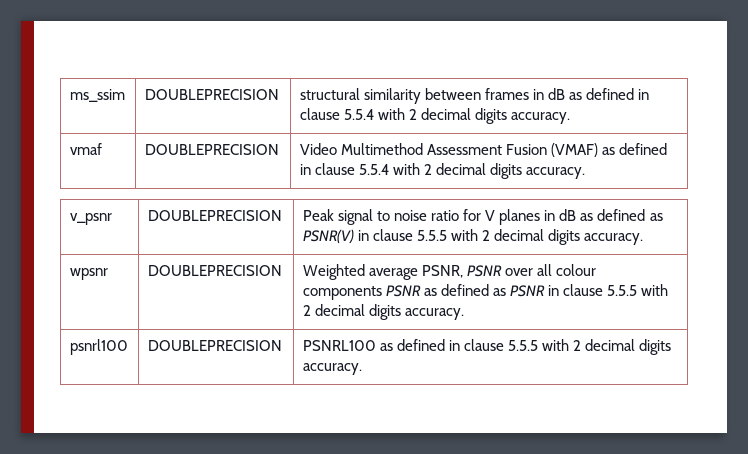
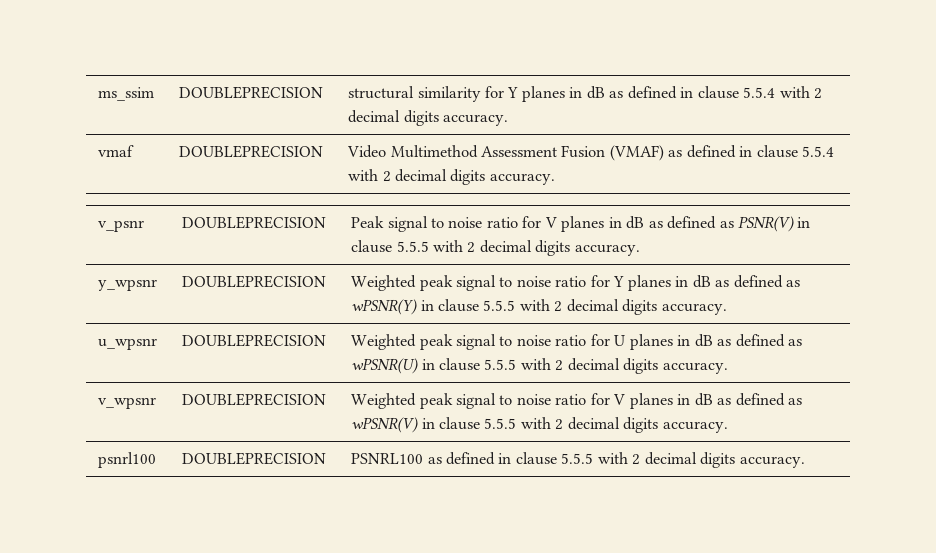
- ms_ssim | DOUBLEPRECISION | structural similarity between frames in dB as defined in clause 5.5.4 with 2 decimal digits accuracy.
+ ms_ssim | DOUBLEPRECISION | structural similarity for Y planes in dB as defined in clause 5.5.4 with 2 decimal digits accuracy.
- wpsnr | DOUBLEPRECISION | Weighted average PSNR, PSNR over all colour components PSNR as defined as PSNR in clause 5.5.5 with 2 decimal digits accuracy.
+ y_wpsnr | DOUBLEPRECISION | Weighted peak signal to noise ratio for Y planes in dB as defined as wPSNR(Y) in clause 5.5.5 with 2 decimal digits accuracy.
+ u_wpsnr | DOUBLEPRECISION | Weighted peak signal to noise ratio for U planes in dB as defined as wPSNR(U) in clause 5.5.5 with 2 decimal digits accuracy.
+ v_wpsnr | DOUBLEPRECISION | Weighted peak signal to noise ratio for V planes in dB as defined as wPSNR(V) in clause 5.5.5 with 2 decimal digits accuracy.

